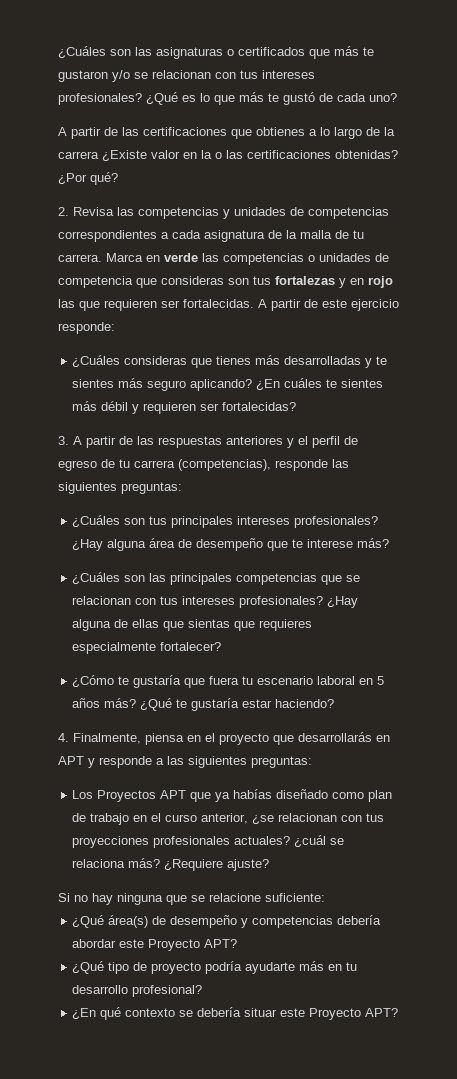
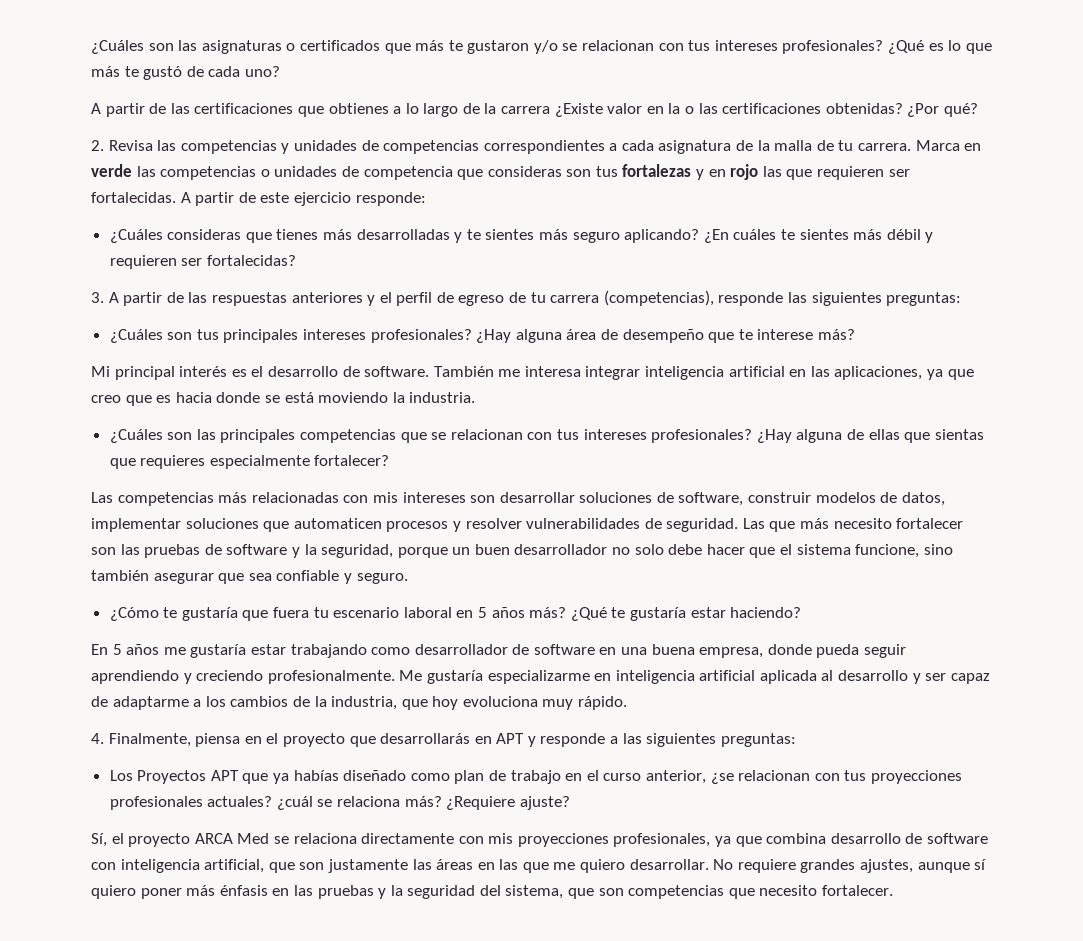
+ Mi principal interés es el desarrollo de software. También me interesa integrar inteligencia artificial en las aplicaciones, ya que creo que es hacia donde se está moviendo la industria.
+ Las competencias más relacionadas con mis intereses son desarrollar soluciones de software, construir modelos de datos, implementar soluciones que automaticen procesos y resolver vulnerabilidades de seguridad. Las que más necesito fortalecer son las pruebas de software y la seguridad, porque un buen desarrollador no solo debe hacer que el sistema funcione, sino también asegurar que sea confiable y seguro.
+ En 5 años me gustaría estar trabajando como desarrollador de software en una buena empresa, donde pueda seguir aprendiendo y creciendo profesionalmente. Me gustaría especializarme en inteligencia artificial aplicada al desarrollo y ser capaz de adaptarme a los cambios de la industria, que hoy evoluciona muy rápido.
- Si no hay ninguna que se relacione suficiente:
- ¿Qué área(s) de desempeño y competencias debería abordar este Proyecto APT?
- ¿Qué tipo de proyecto podría ayudarte más en tu desarrollo profesional?
- ¿En qué contexto se debería situar este Proyecto APT?
+ Sí, el proyecto ARCA Med se relaciona directamente con mis proyecciones profesionales, ya que combina desarrollo de software con inteligencia artificial, que son justamente las áreas en las que me quiero desarrollar. No requiere grandes ajustes, aunque sí quiero poner más énfasis en las pruebas y la seguridad del sistema, que son competencias que necesito fortalecer.

